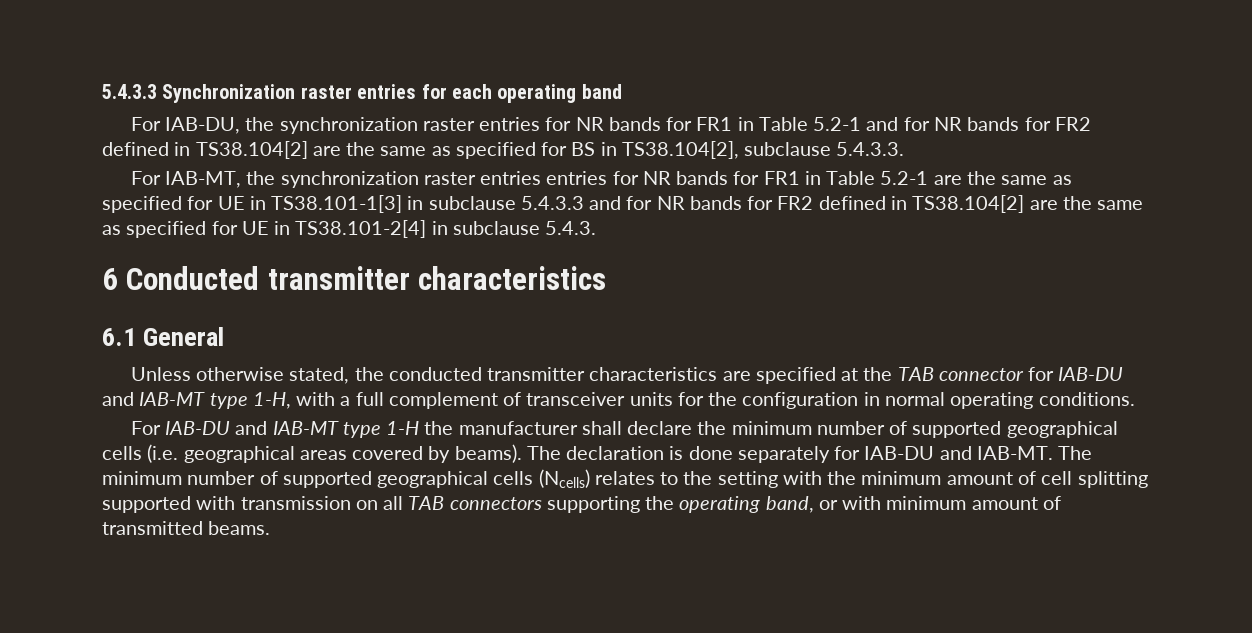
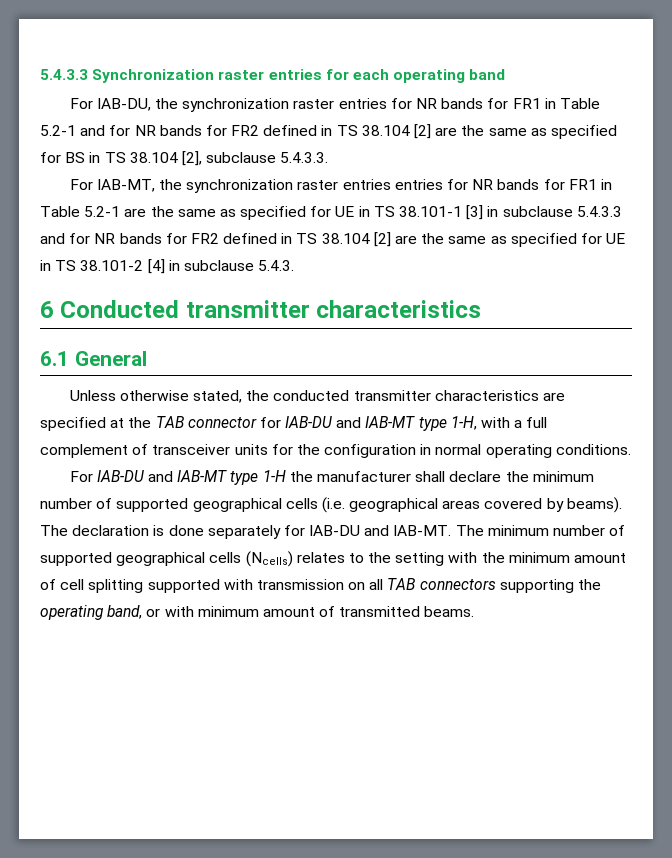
- For IAB-DU, the synchronization raster entries for NR bands for FR1 in Table 5.2-1 and for NR bands for FR2 defined in TS38.104[2] are the same as specified for BS in TS38.104[2], subclause 5.4.3.3.
+ For IAB-DU, the synchronization raster entries for NR bands for FR1 in Table 5.2-1 and for NR bands for FR2 defined in TS 38.104 [2] are the same as specified for BS in TS 38.104 [2], subclause 5.4.3.3.
- For IAB-MT, the synchronization raster entries entries for NR bands for FR1 in Table 5.2-1 are the same as specified for UE in TS38.101-1[3] in subclause 5.4.3.3 and for NR bands for FR2 defined in TS38.104[2] are the same as specified for UE in TS38.101-2[4] in subclause 5.4.3.
+ For IAB-MT, the synchronization raster entries entries for NR bands for FR1 in Table 5.2-1 are the same as specified for UE in TS 38.101-1 [3] in subclause 5.4.3.3 and for NR bands for FR2 defined in TS 38.104 [2] are the same as specified for UE in TS 38.101-2 [4] in subclause 5.4.3.

